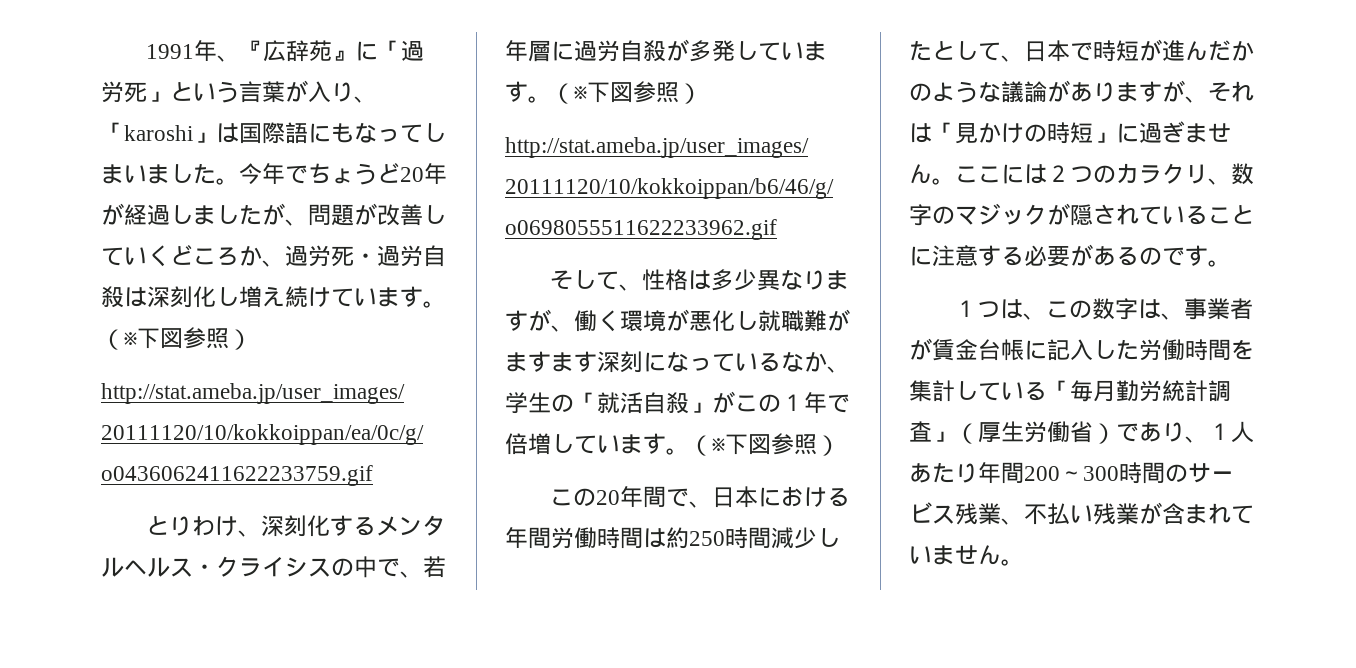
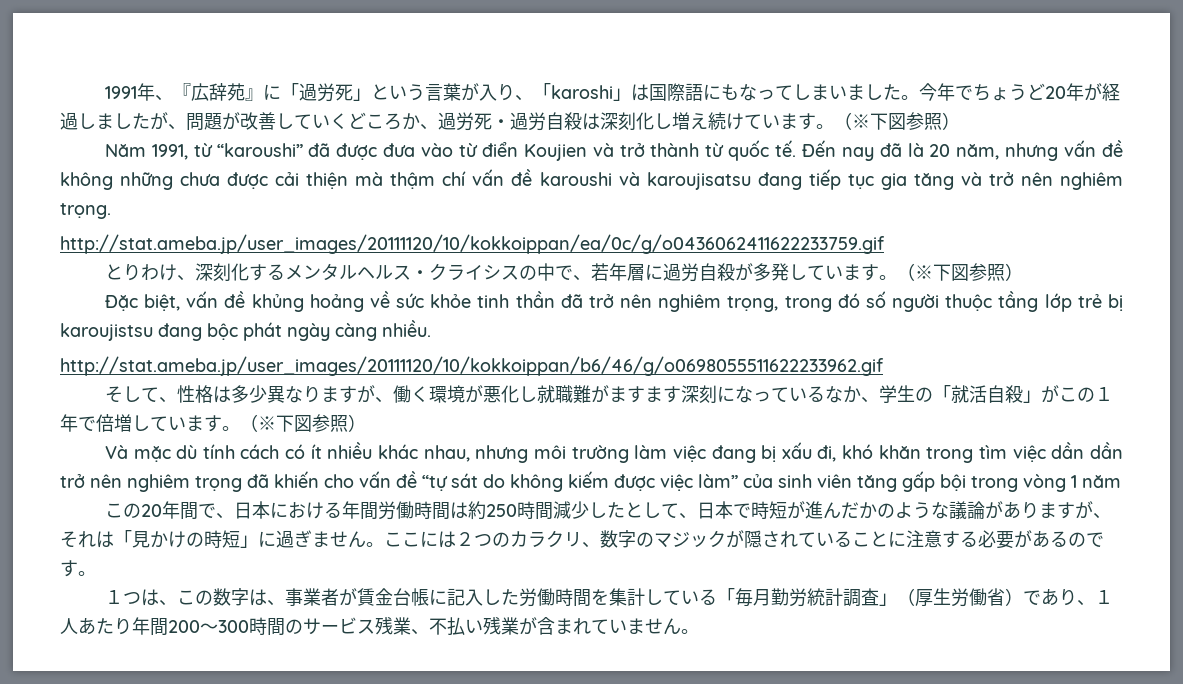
+ Năm 1991, từ “karoushi” đã được đưa vào từ điển Koujien và trở thành từ quốc tế. Đến nay đã là 20 năm, nhưng vấn đề không những chưa được cải thiện mà thậm chí vấn đề karoushi và karoujisatsu đang tiếp tục gia tăng và trở nên nghiêm trọng.
+ Đặc biệt, vấn đề khủng hoảng về sức khỏe tinh thần đã trở nên nghiêm trọng, trong đó số người thuộc tầng lớp trẻ bị karoujistsu đang bộc phát ngày càng nhiều.
+ Và mặc dù tính cách có ít nhiều khác nhau, nhưng môi trường làm việc đang bị xấu đi, khó khăn trong tìm việc dần dần trở nên nghiêm trọng đã khiến cho vấn đề “tự sát do không kiếm được việc làm” của sinh viên tăng gấp bội trong vòng 1 năm

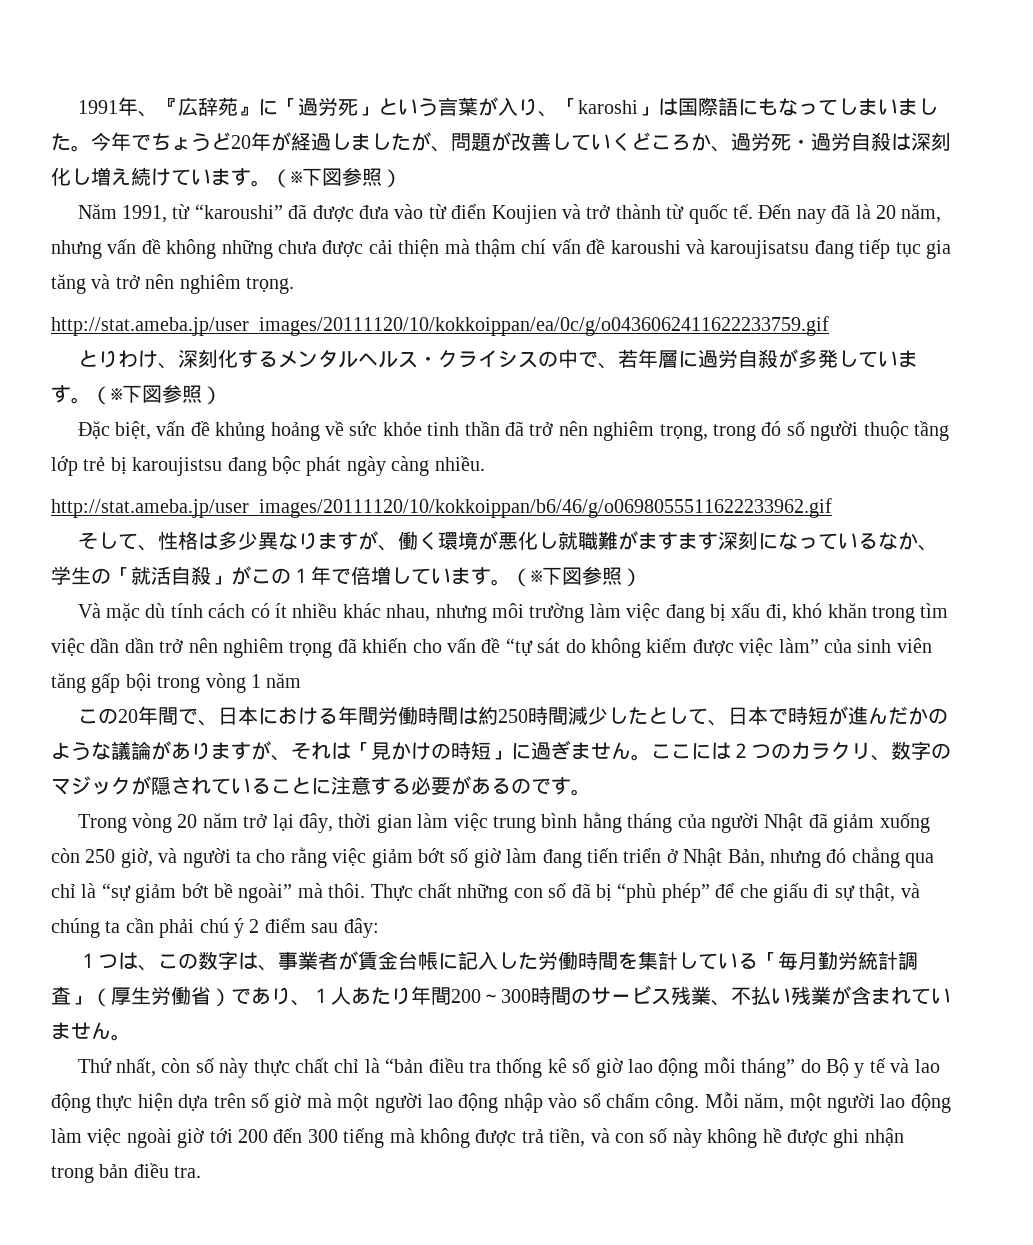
+ Trong vòng 20 năm trở lại đây, thời gian làm việc trung bình hằng tháng của người Nhật đã giảm xuống còn 250 giờ, và người ta cho rằng việc giảm bớt số giờ làm đang tiến triển ở Nhật Bản, nhưng đó chẳng qua chỉ là “sự giảm bớt bề ngoài” mà thôi. Thực chất những con số đã bị “phù phép” để che giấu đi sự thật, và chúng ta cần phải chú ý 2 điểm sau đây:
+ Thứ nhất, còn số này thực chất chỉ là “bản điều tra thống kê số giờ lao động mỗi tháng” do Bộ y tế và lao động thực hiện dựa trên số giờ mà một người lao động nhập vào sổ chấm công. Mỗi năm, một người lao động làm việc ngoài giờ tới 200 đến 300 tiếng mà không được trả tiền, và con số này không hề được ghi nhận trong bản điều tra.

